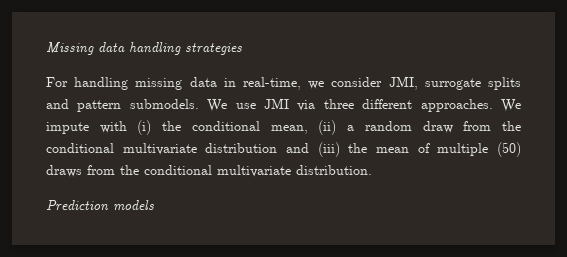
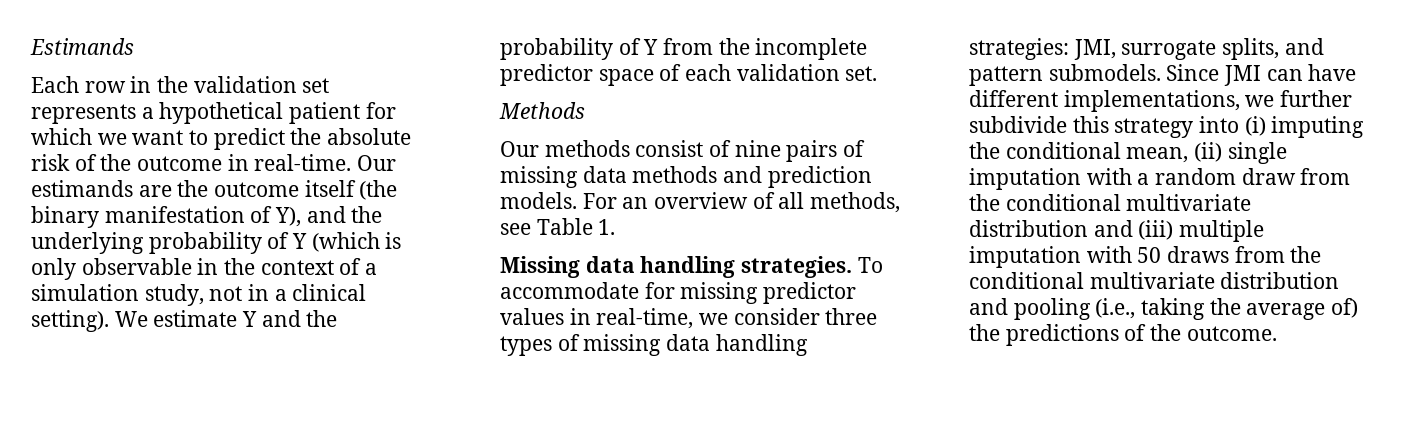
- Missing data handling strategies
- For handling missing data in real-time, we consider JMI, surrogate splits and pattern submodels.
+ Estimands
+ Each row in the validation set represents a hypothetical patient for which we want to predict the absolute risk of the outcome in real-time. Our estimands are the outcome itself (the binary manifestation of Y), and the underlying probability of Y (which is only observable in the context of a simulation study, not in a clinical setting). We estimate Y and the probability of Y from the incomplete predictor space of each validation set.
+ Methods
+ Our methods consist of nine pairs of missing data methods and prediction models. For an overview of all methods, see Table 1.
+ Missing data handling strategies. To accommodate for missing predictor values in real-time, we consider three types of missing data handling strategies: JMI, surrogate splits, and pattern submodels.
- We use JMI via three different approaches. We impute with (i) the conditional mean, (ii) a random draw from the conditional multivariate distribution and (iii) the mean of multiple (50) draws from the conditional multivariate distribution.
- Prediction models
+ Since JMI can have different implementations, we further subdivide this strategy into (i) imputing the conditional mean, (ii) single imputation with a random draw from the conditional multivariate distribution and (iii) multiple imputation with 50 draws from the conditional multivariate distribution and pooling (i.e., taking the average of) the predictions of the outcome.

